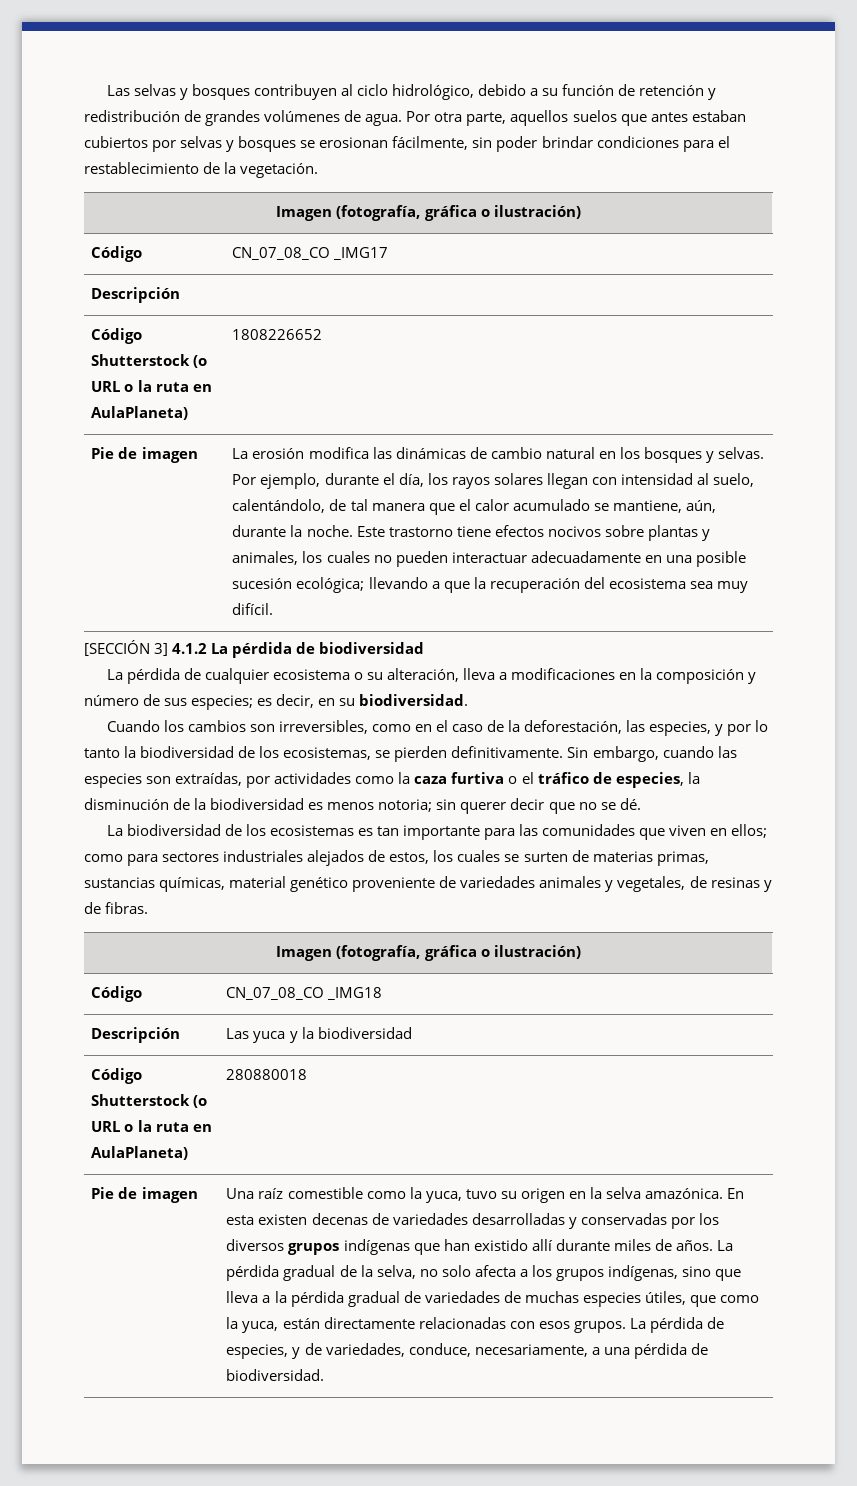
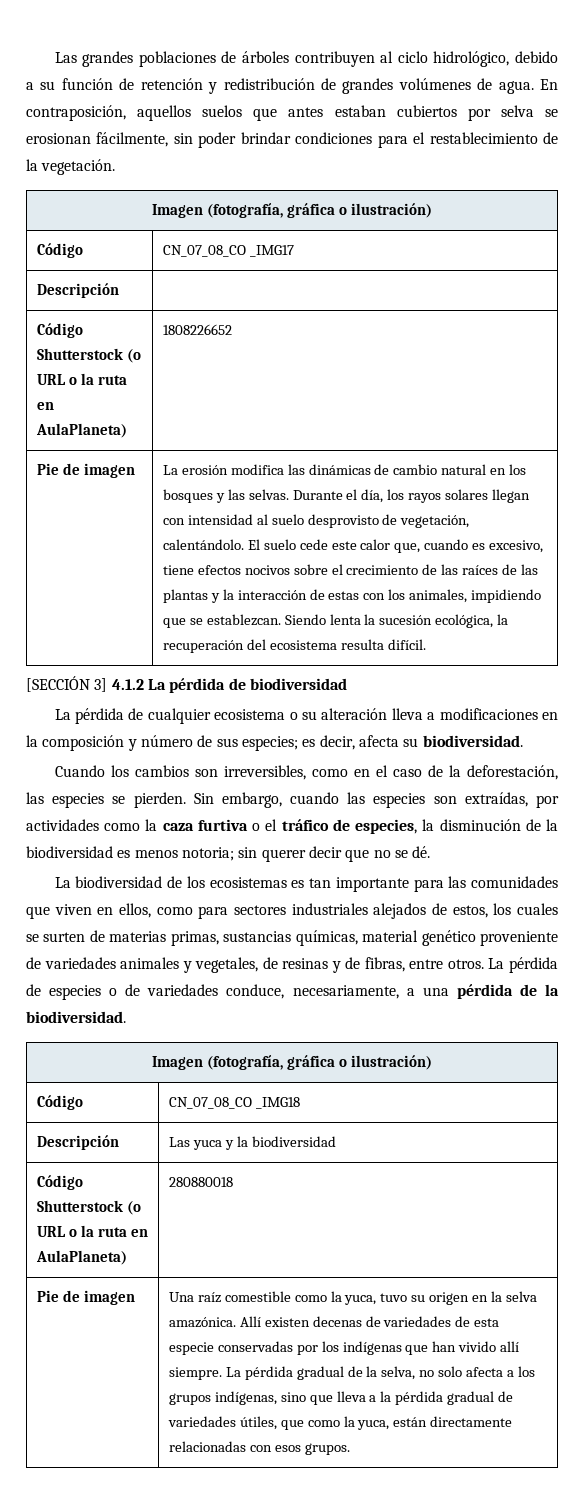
- Las selvas y bosques contribuyen al ciclo hidrológico, debido a su función de retención y redistribución de grandes volúmenes de agua.
+ Las grandes poblaciones de árboles contribuyen al ciclo hidrológico, debido a su función de retención y redistribución de grandes volúmenes de agua.
- Por otra parte, aquellos suelos que antes estaban cubiertos por selvas y bosques se erosionan fácilmente, sin poder brindar condiciones para el restablecimiento de la vegetación.
+ En contraposición, aquellos suelos que antes estaban cubiertos por selva se erosionan fácilmente, sin poder brindar condiciones para el restablecimiento de la vegetación.
- La erosión modifica las dinámicas de cambio natural en los bosques y selvas. Por ejemplo, durante el día, los rayos solares llegan con intensidad al suelo, calentándolo, de tal manera que el calor acumulado se mantiene, aún, durante la noche. Este trastorno tiene efectos nocivos sobre plantas y animales, los cuales no pueden interactuar adecuadamente en una posible sucesión ecológica; llevando a que la recuperación del ecosistema sea muy difícil.
+ La erosión modifica las dinámicas de cambio natural en los bosques y las selvas. Durante el día, los rayos solares llegan con intensidad al suelo desprovisto de vegetación, calentándolo. El suelo cede este calor que, cuando es excesivo, tiene efectos nocivos sobre el crecimiento de las raíces de las plantas y la interacción de estas con los animales, impidiendo que se establezcan. Siendo lenta la sucesión ecológica, la recuperación del ecosistema resulta difícil.
- La pérdida de cualquier ecosistema o su alteración, lleva a modificaciones en la composición y número de sus especies; es decir, en su biodiversidad.
+ La pérdida de cualquier ecosistema o su alteración lleva a modificaciones en la composición y número de sus especies; es decir, afecta su biodiversidad.
- Cuando los cambios son irreversibles, como en el caso de la deforestación, las especies, y por lo tanto la biodiversidad de los ecosistemas, se pierden definitivamente.
+ Cuando los cambios son irreversibles, como en el caso de la deforestación, las especies se pierden.
- La biodiversidad de los ecosistemas es tan importante para las comunidades que viven en ellos; como para sectores industriales alejados de estos, los cuales se surten de materias primas, sustancias químicas, material genético proveniente de variedades animales y vegetales, de resinas y de fibras.
+ La biodiversidad de los ecosistemas es tan importante para las comunidades que viven en ellos, como para sectores industriales alejados de estos, los cuales se surten de materias primas, sustancias químicas, material genético proveniente de variedades animales y vegetales, de resinas y de fibras, entre otros. La pérdida de especies o de variedades conduce, necesariamente, a una pérdida de la biodiversidad.
- En esta existen decenas de variedades desarrolladas y conservadas por los diversos grupos indígenas que han existido allí durante miles de años.
+ Allí existen decenas de variedades de esta especie conservadas por los indígenas que han vivido allí siempre.
- La pérdida gradual de la selva, no solo afecta a los grupos indígenas, sino que lleva a la pérdida gradual de variedades de muchas especies útiles, que como la yuca, están directamente relacionadas con esos grupos. La pérdida de especies, y de variedades, conduce, necesariamente, a una pérdida de biodiversidad.
+ La pérdida gradual de la selva, no solo afecta a los grupos indígenas, sino que lleva a la pérdida gradual de variedades útiles, que como la yuca, están directamente relacionadas con esos grupos.

